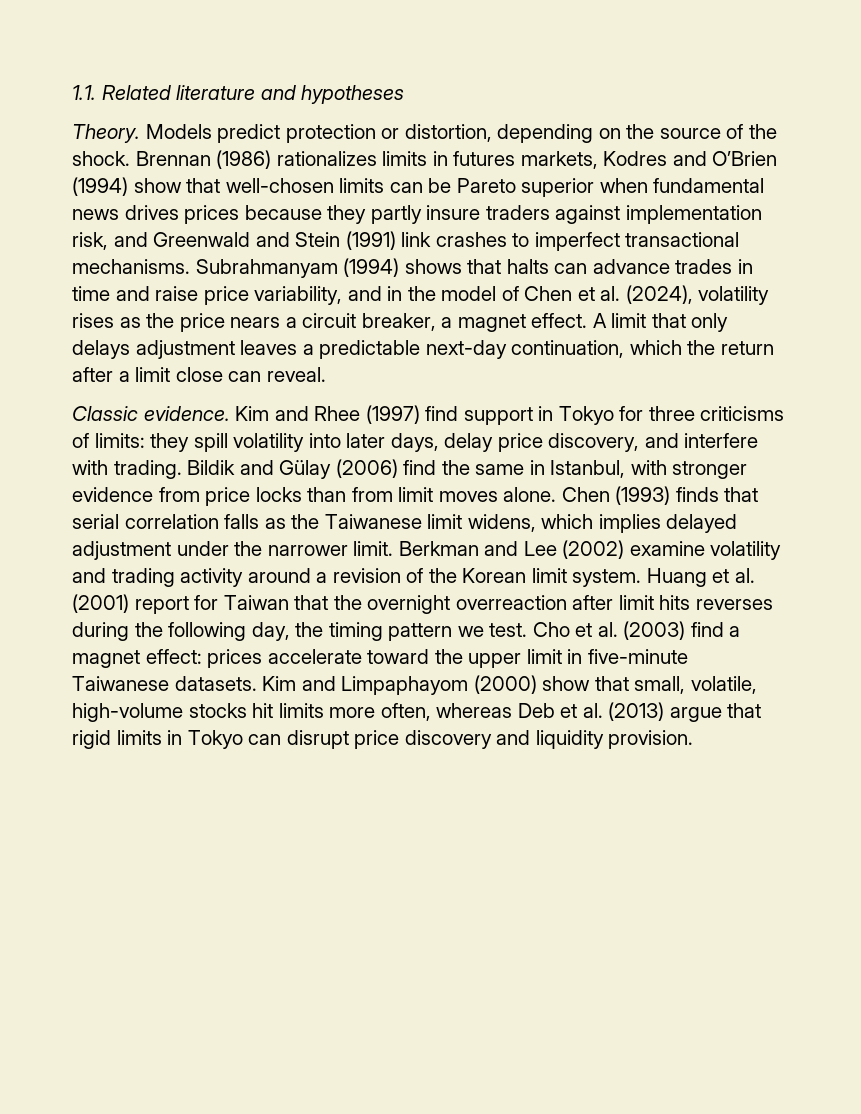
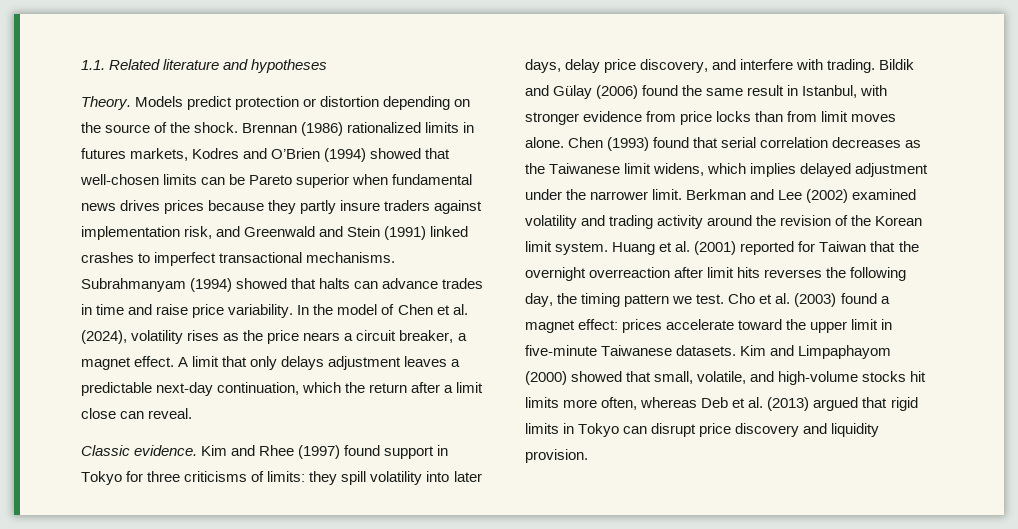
- Models predict protection or distortion, depending on the source of the shock.
+ Models predict protection or distortion depending on the source of the shock.
- Brennan (1986) rationalizes limits in futures markets, Kodres and O’Brien (1994) show that well-chosen limits can be Pareto superior when fundamental news drives prices because they partly insure traders against implementation risk, and Greenwald and Stein (1991) link crashes to imperfect transactional mechanisms.
+ Brennan (1986) rationalized limits in futures markets, Kodres and O’Brien (1994) showed that well-chosen limits can be Pareto superior when fundamental news drives prices because they partly insure traders against implementation risk, and Greenwald and Stein (1991) linked crashes to imperfect transactional mechanisms.
- Subrahmanyam (1994) shows that halts can advance trades in time and raise price variability, and in the model of Chen et al. (2024), volatility rises as the price nears a circuit breaker, a magnet effect.
+ Subrahmanyam (1994) showed that halts can advance trades in time and raise price variability. In the model of Chen et al. (2024), volatility rises as the price nears a circuit breaker, a magnet effect.
- Kim and Rhee (1997) find support in Tokyo for three criticisms of limits: they spill volatility into later days, delay price discovery, and interfere with trading.
+ Kim and Rhee (1997) found support in Tokyo for three criticisms of limits: they spill volatility into later days, delay price discovery, and interfere with trading.
- Bildik and Gülay (2006) find the same in Istanbul, with stronger evidence from price locks than from limit moves alone.
+ Bildik and Gülay (2006) found the same result in Istanbul, with stronger evidence from price locks than from limit moves alone.
- Chen (1993) finds that serial correlation falls as the Taiwanese limit widens, which implies delayed adjustment under the narrower limit.
+ Chen (1993) found that serial correlation decreases as the Taiwanese limit widens, which implies delayed adjustment under the narrower limit.
- Berkman and Lee (2002) examine volatility and trading activity around a revision of the Korean limit system.
+ Berkman and Lee (2002) examined volatility and trading activity around the revision of the Korean limit system.
- Huang et al. (2001) report for Taiwan that the overnight overreaction after limit hits reverses during the following day, the timing pattern we test.
+ Huang et al. (2001) reported for Taiwan that the overnight overreaction after limit hits reverses the following day, the timing pattern we test.
- Cho et al. (2003) find a magnet effect: prices accelerate toward the upper limit in five-minute Taiwanese datasets.
+ Cho et al. (2003) found a magnet effect: prices accelerate toward the upper limit in five-minute Taiwanese datasets.
- Kim and Limpaphayom (2000) show that small, volatile, high-volume stocks hit limits more often, whereas Deb et al. (2013) argue that rigid limits in Tokyo can disrupt price discovery and liquidity provision.
+ Kim and Limpaphayom (2000) showed that small, volatile, and high-volume stocks hit limits more often, whereas Deb et al. (2013) argued that rigid limits in Tokyo can disrupt price discovery and liquidity provision.

